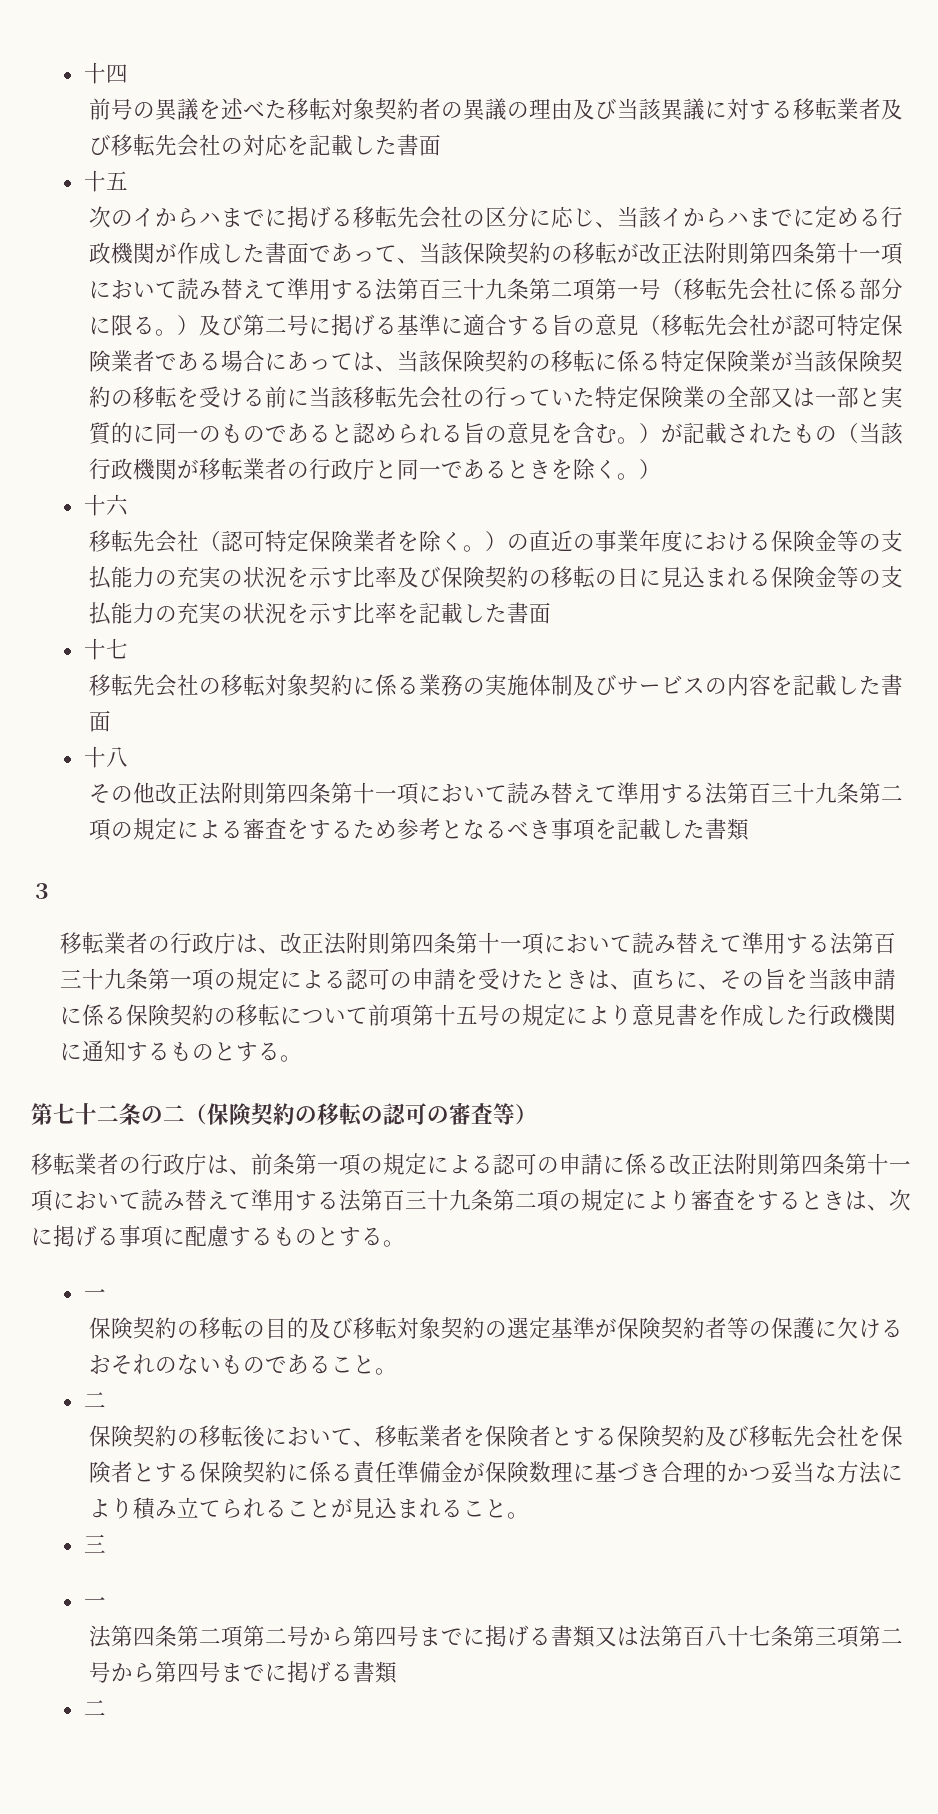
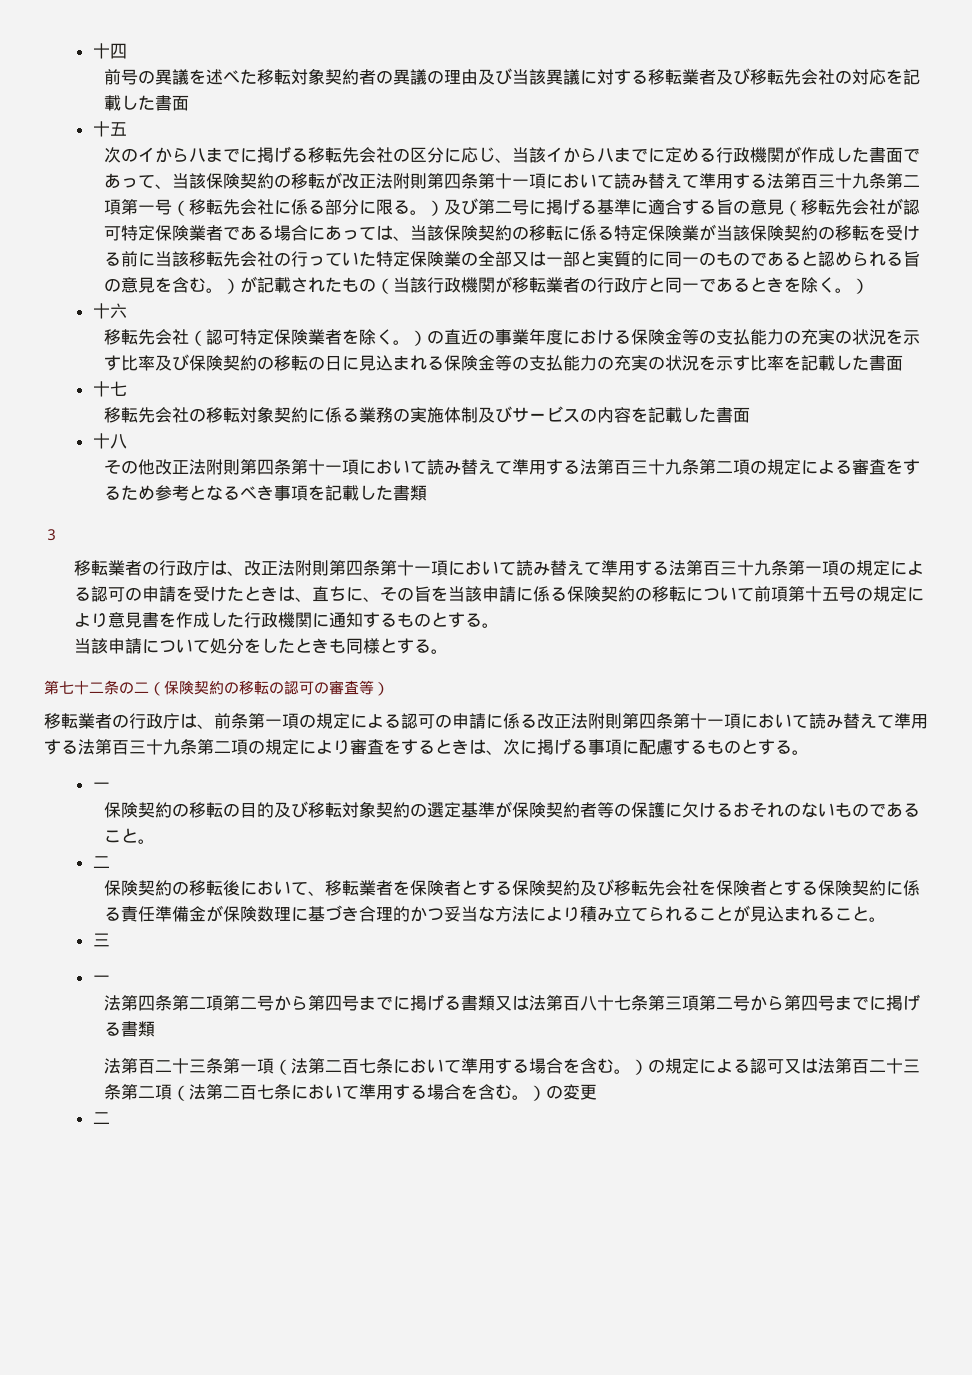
+ 当該申請について処分をしたときも同様とする。
+ 法第百二十三条第一項（法第二百七条において準用する場合を含む。）の規定による認可又は法第百二十三条第二項（法第二百七条において準用する場合を含む。）の変更

